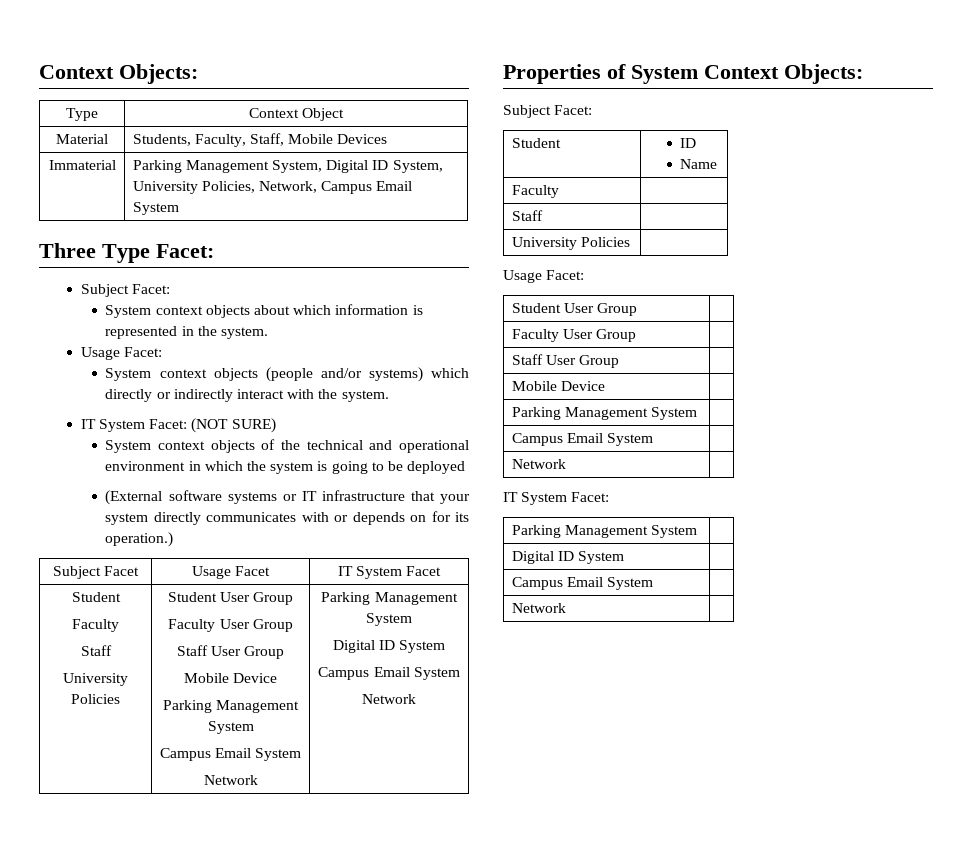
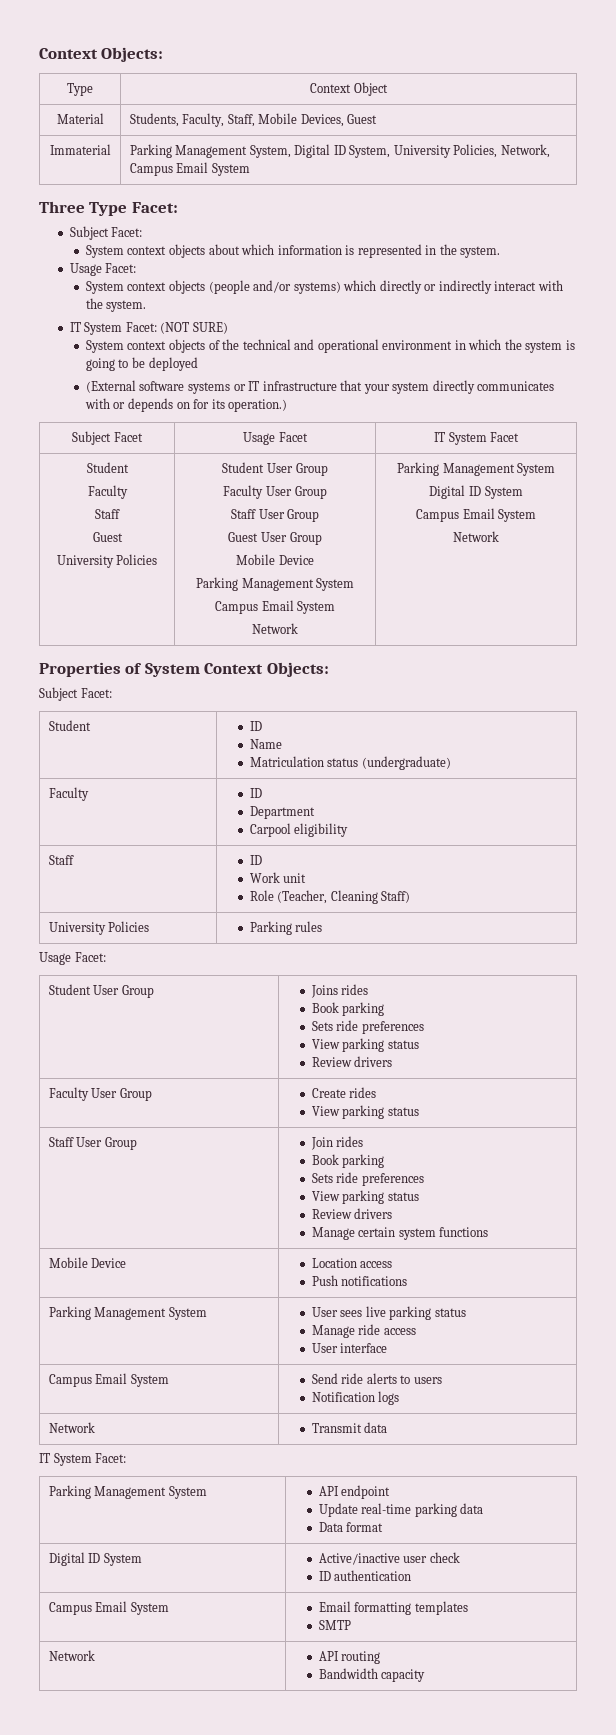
- Material | Students, Faculty, Staff, Mobile Devices
+ Material | Students, Faculty, Staff, Mobile Devices, Guest
  Subject Facet | Usage Facet | IT System Facet
  Student
  Faculty
  Staff
+ Guest
  University Policies | Student User Group
  Faculty User Group
  Staff User Group
+ Guest User Group
  Student | ID
  Name
- Faculty |
- Staff |
- University Policies |
+ Matriculation status (undergraduate)
+ Faculty | ID
+ Department
+ Carpool eligibility
+ Staff | ID
+ Work unit
+ Role (Teacher, Cleaning Staff)
+ University Policies | Parking rules
- Student User Group |
- Faculty User Group |
- Staff User Group |
- Mobile Device |
- Parking Management System |
- Campus Email System |
- Network |
+ Student User Group | Joins rides
+ Book parking
+ Sets ride preferences
+ View parking status
+ Review drivers
+ Faculty User Group | Create rides
+ View parking status
+ Staff User Group | Join rides
+ Book parking
+ Sets ride preferences
+ View parking status
+ Review drivers
+ Manage certain system functions
+ Mobile Device | Location access
+ Push notifications
+ Parking Management System | User sees live parking status
+ Manage ride access
+ User interface
+ Campus Email System | Send ride alerts to users
+ Notification logs
+ Network | Transmit data
  IT System Facet:
- Parking Management System |
- Digital ID System |
- Campus Email System |
- Network |
+ Parking Management System | API endpoint
+ Update real-time parking data
+ Data format
+ Digital ID System | Active/inactive user check
+ ID authentication
+ Campus Email System | Email formatting templates
+ SMTP
+ Network | API routing
+ Bandwidth capacity

